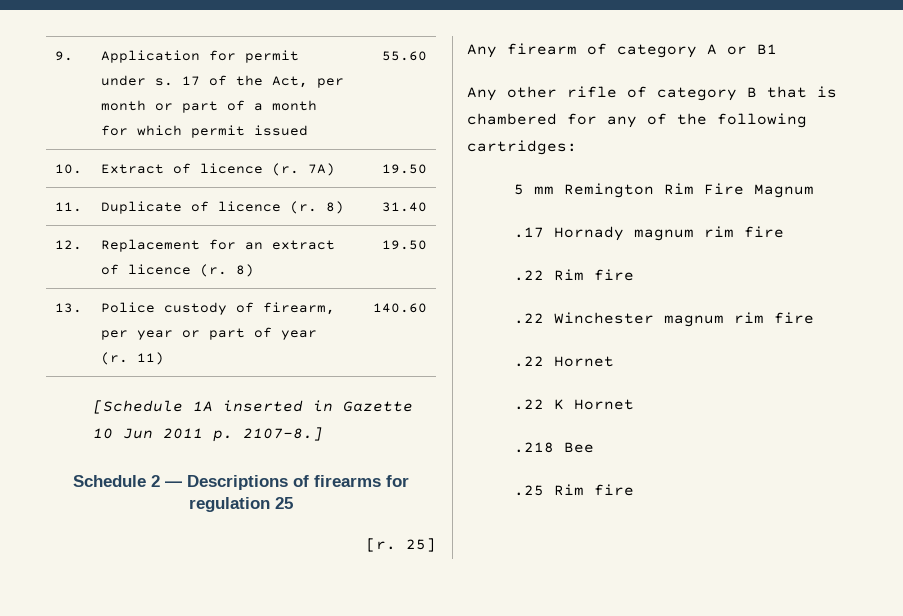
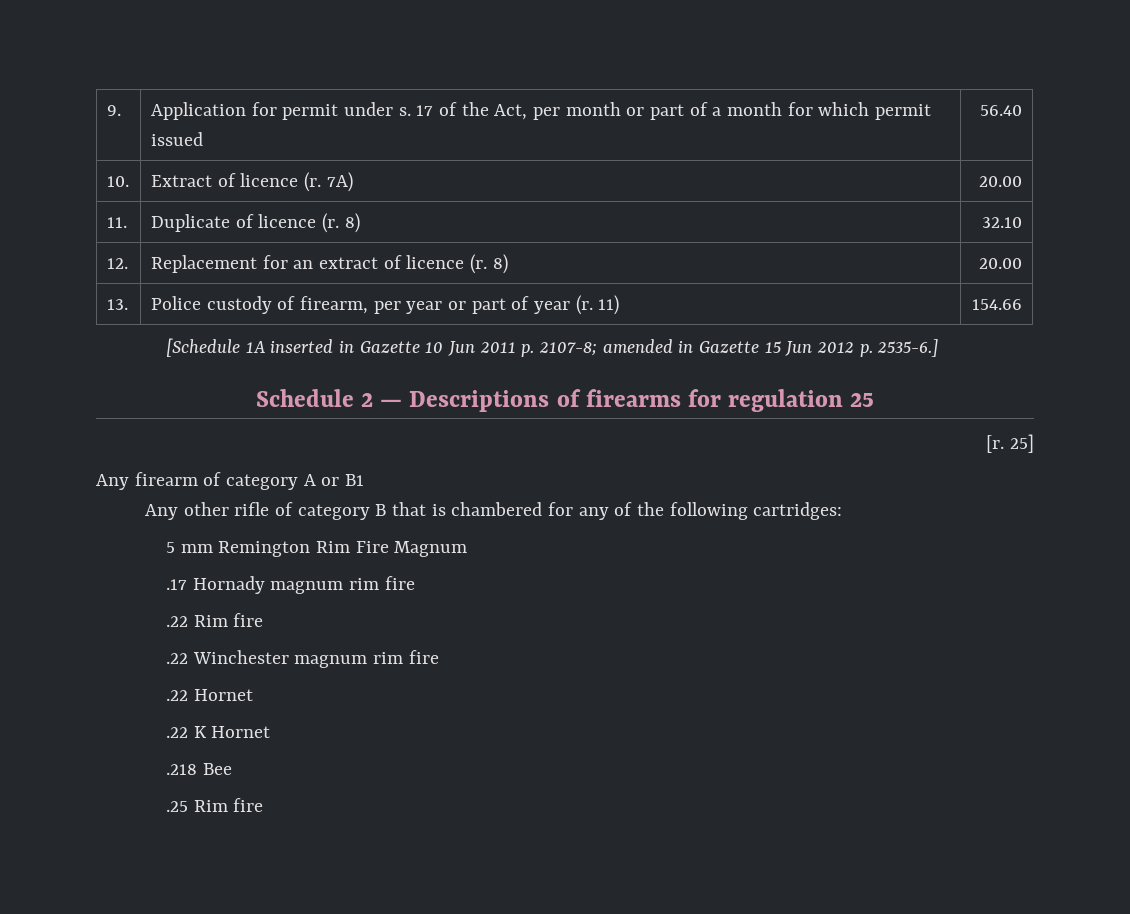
- 9. | Application for permit under s. 17 of the Act, per month or part of a month for which permit issued | 55.60
+ 9. | Application for permit under s. 17 of the Act, per month or part of a month for which permit issued | 56.40
- 10. | Extract of licence (r. 7A) | 19.50
+ 10. | Extract of licence (r. 7A) | 20.00
- 11. | Duplicate of licence (r. 8) | 31.40
+ 11. | Duplicate of licence (r. 8) | 32.10
- 12. | Replacement for an extract of licence (r. 8) | 19.50
+ 12. | Replacement for an extract of licence (r. 8) | 20.00
- 13. | Police custody of firearm, per year or part of year (r. 11) | 140.60
+ 13. | Police custody of firearm, per year or part of year (r. 11) | 154.66
- [Schedule 1A inserted in Gazette 10 Jun 2011 p. 2107-8.]
+ [Schedule 1A inserted in Gazette 10 Jun 2011 p. 2107-8; amended in Gazette 15 Jun 2012 p. 2535-6.]

